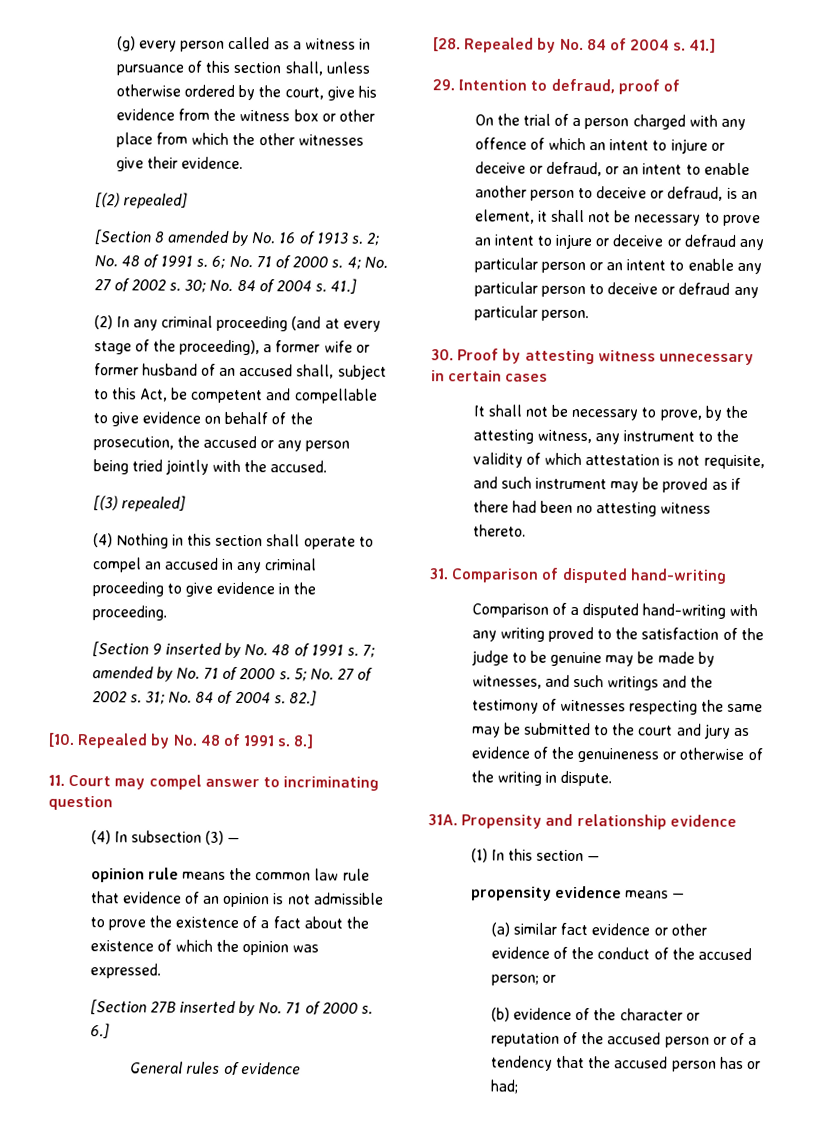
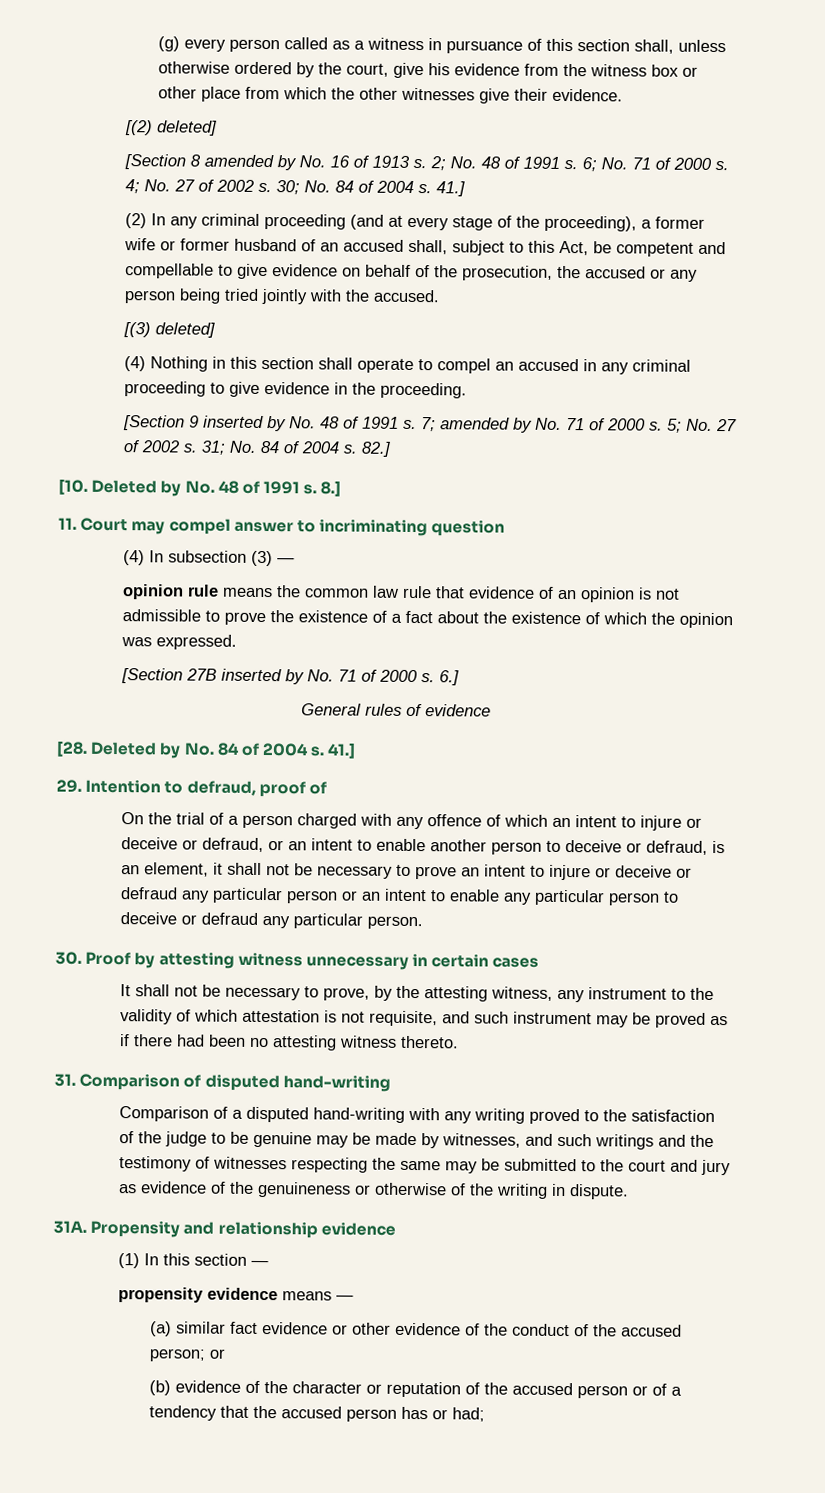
- [(2) repealed]
+ [(2) deleted]
- [(3) repealed]
+ [(3) deleted]
- [10. Repealed by No. 48 of 1991 s.
+ [10. Deleted by No. 48 of 1991 s.
- [28. Repealed by No. 84 of 2004 s.
+ [28. Deleted by No. 84 of 2004 s.

